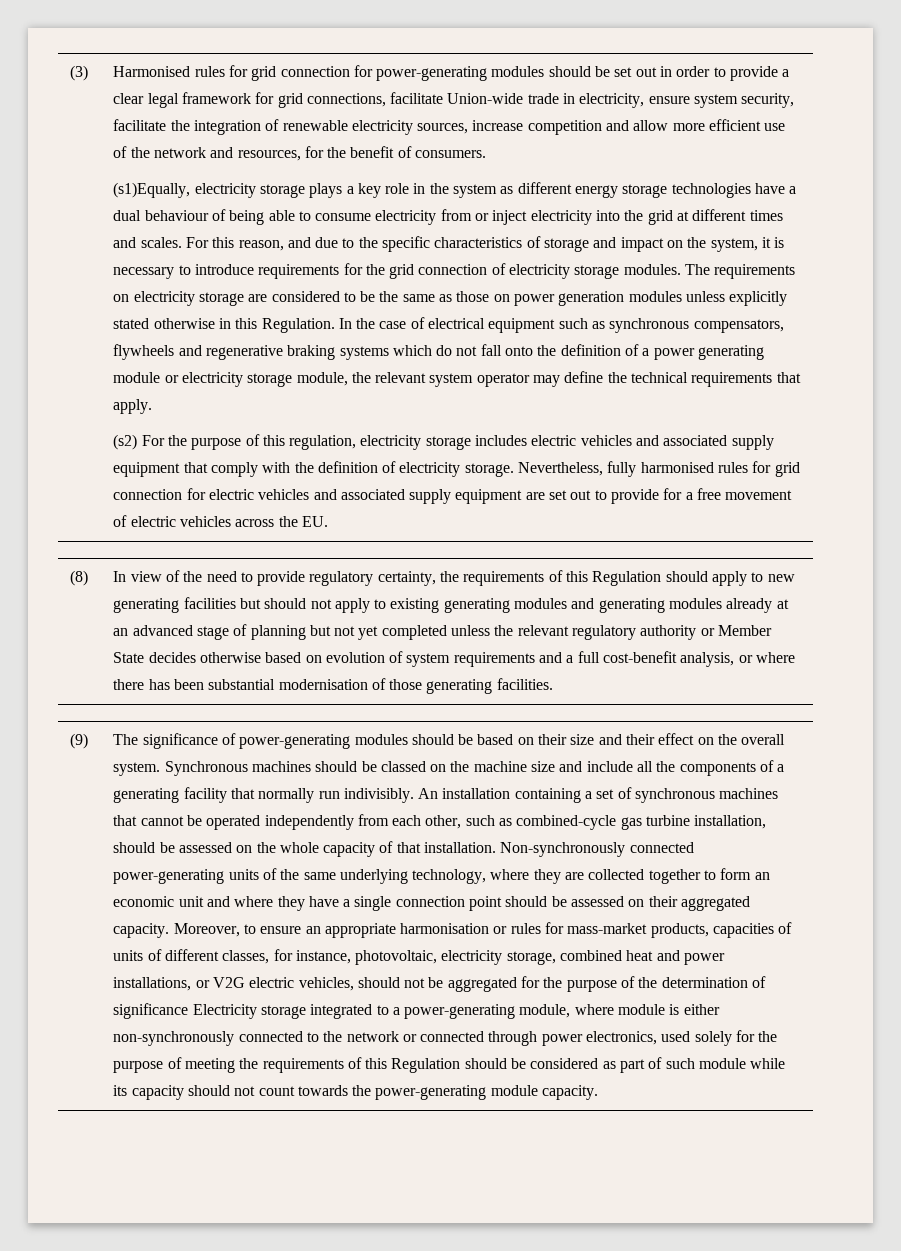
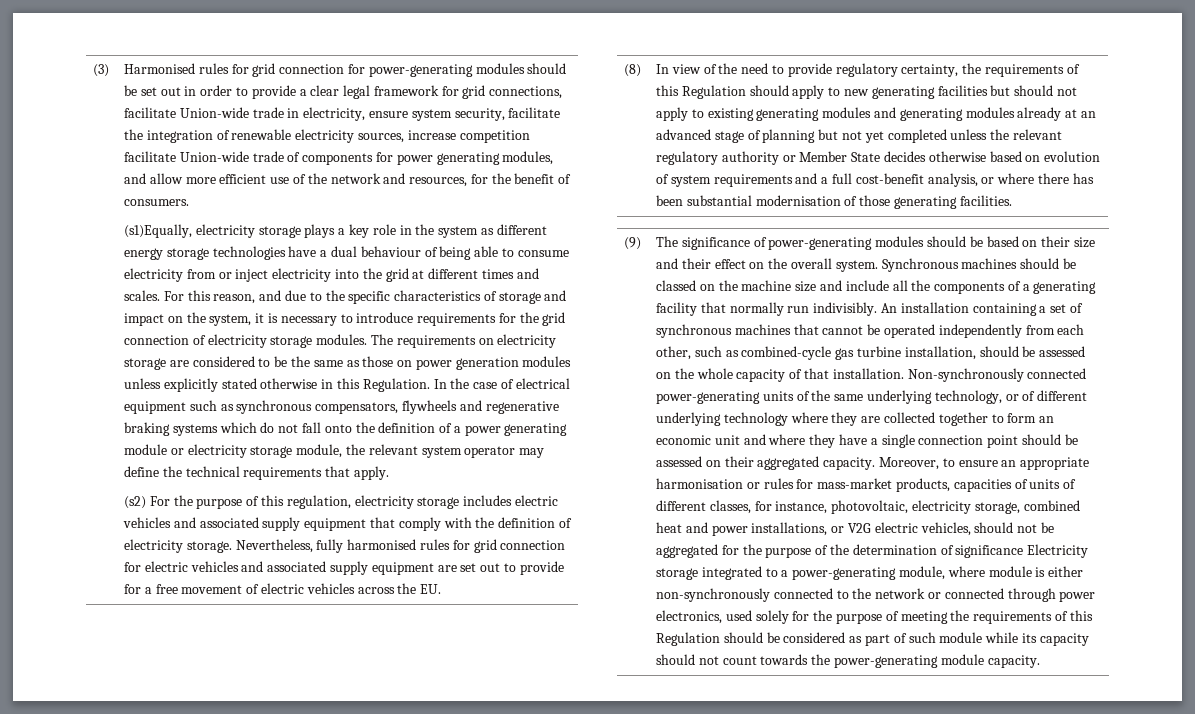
- Harmonised rules for grid connection for power-generating modules should be set out in order to provide a clear legal framework for grid connections, facilitate Union-wide trade in electricity, ensure system security, facilitate the integration of renewable electricity sources, increase competition and allow more efficient use of the network and resources, for the benefit of consumers.
+ Harmonised rules for grid connection for power-generating modules should be set out in order to provide a clear legal framework for grid connections, facilitate Union-wide trade in electricity, ensure system security, facilitate the integration of renewable electricity sources, increase competition facilitate Union-wide trade of components for power generating modules, and allow more efficient use of the network and resources, for the benefit of consumers.
- Non-synchronously connected power-generating units of the same underlying technology, where they are collected together to form an economic unit and where they have a single connection point should be assessed on their aggregated capacity.
+ Non-synchronously connected power-generating units of the same underlying technology, or of different underlying technology where they are collected together to form an economic unit and where they have a single connection point should be assessed on their aggregated capacity.

